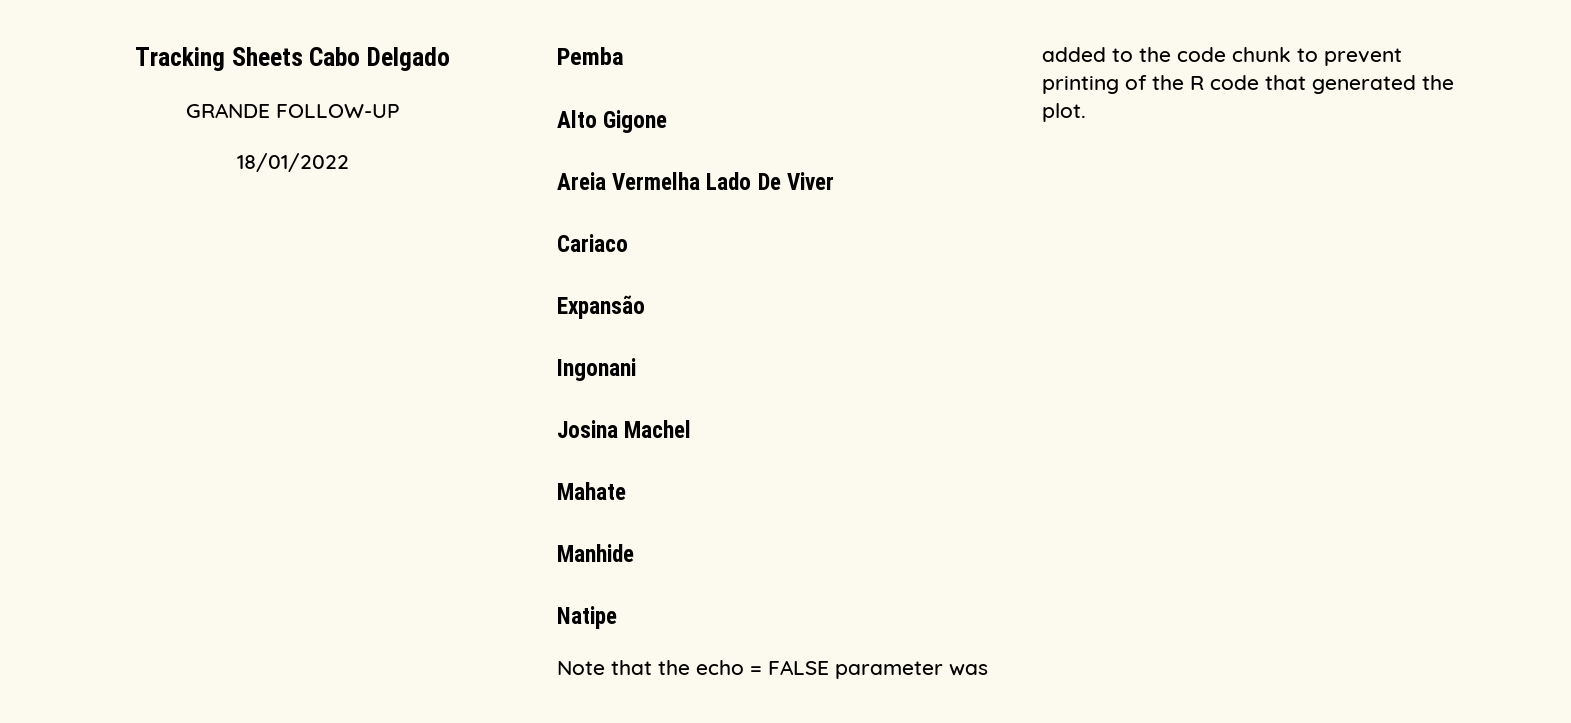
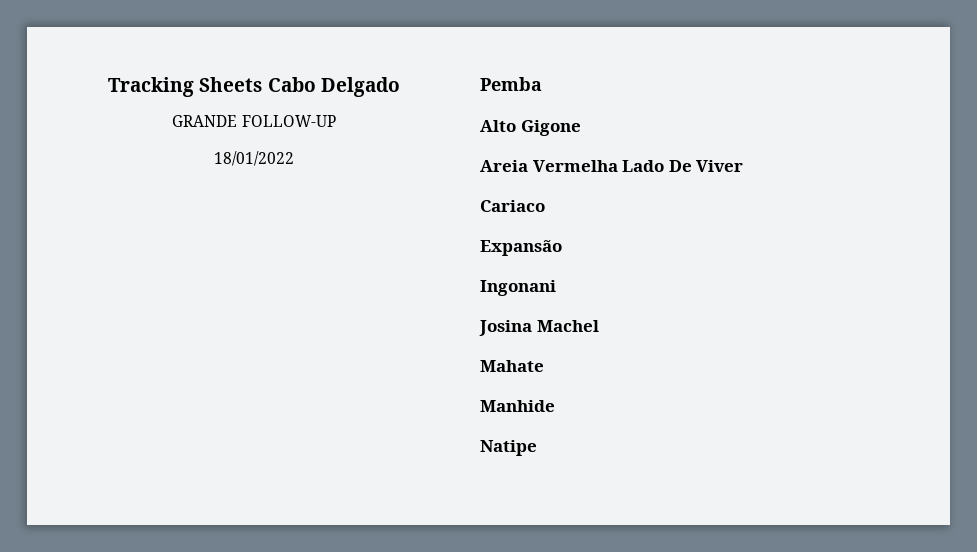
- Note that the echo = FALSE parameter was added to the code chunk to prevent printing of the R code that generated the plot.

